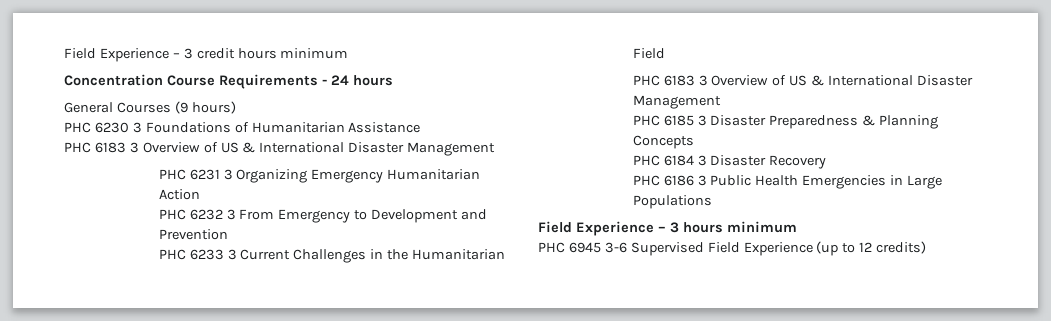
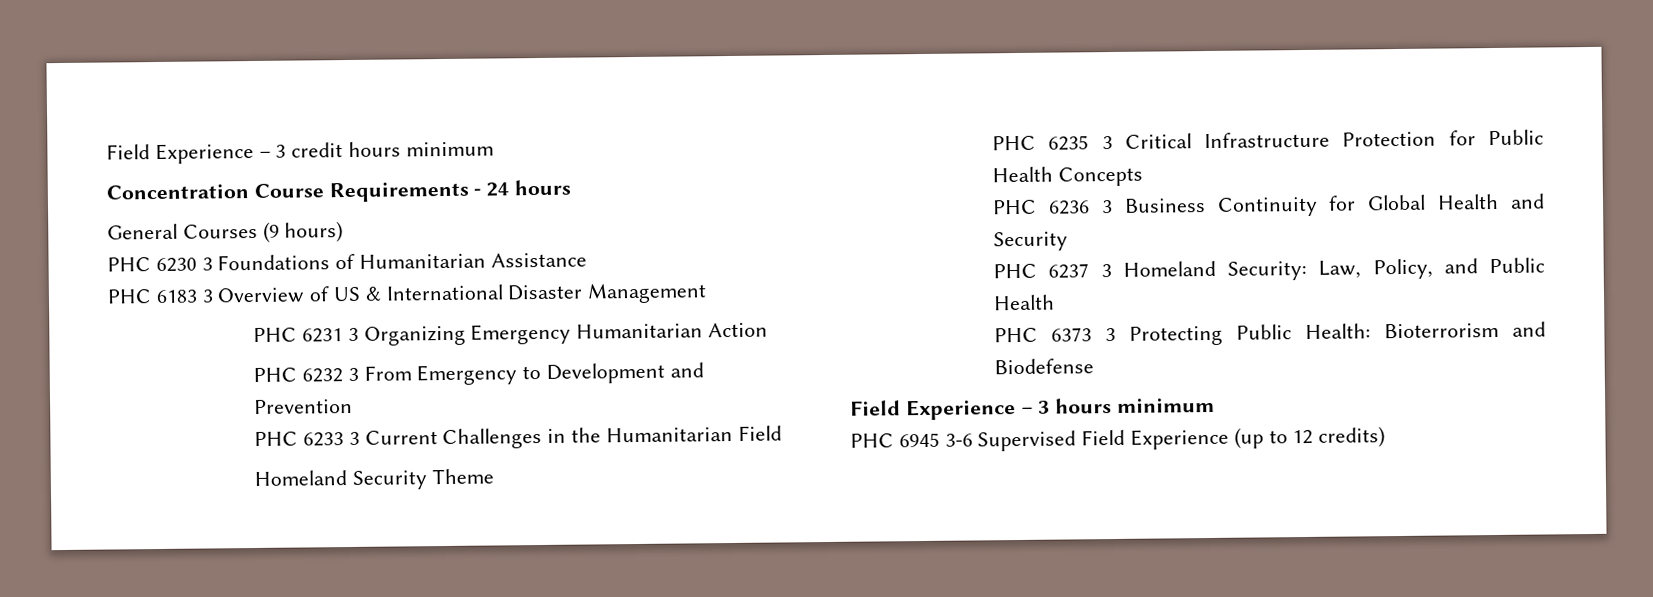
  PHC 6233 3 Current Challenges in the Humanitarian Field
- PHC 6183 3 Overview of US & International Disaster Management
- PHC 6185 3 Disaster Preparedness & Planning Concepts
- PHC 6184 3 Disaster Recovery
- PHC 6186 3 Public Health Emergencies in Large Populations
+ Homeland Security Theme
+ PHC 6235 3 Critical Infrastructure Protection for Public Health Concepts
+ PHC 6236 3 Business Continuity for Global Health and Security
+ PHC 6237 3 Homeland Security: Law, Policy, and Public Health
+ PHC 6373 3 Protecting Public Health: Bioterrorism and Biodefense

